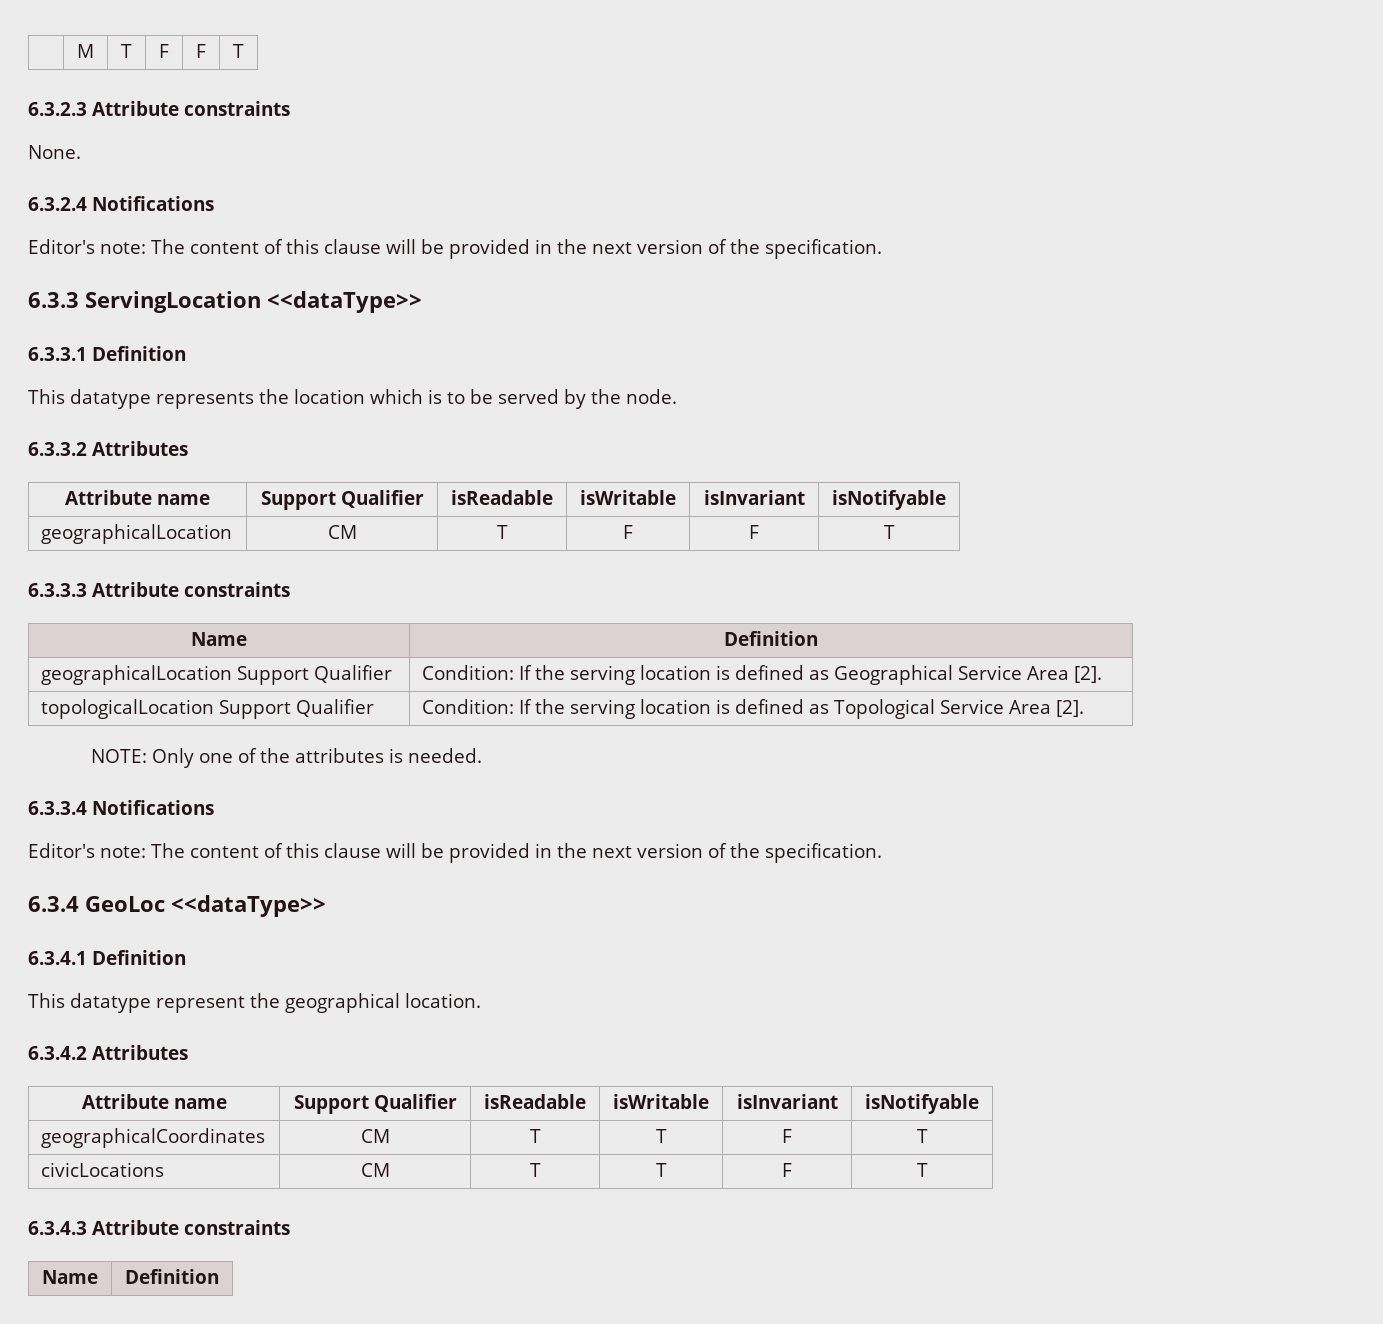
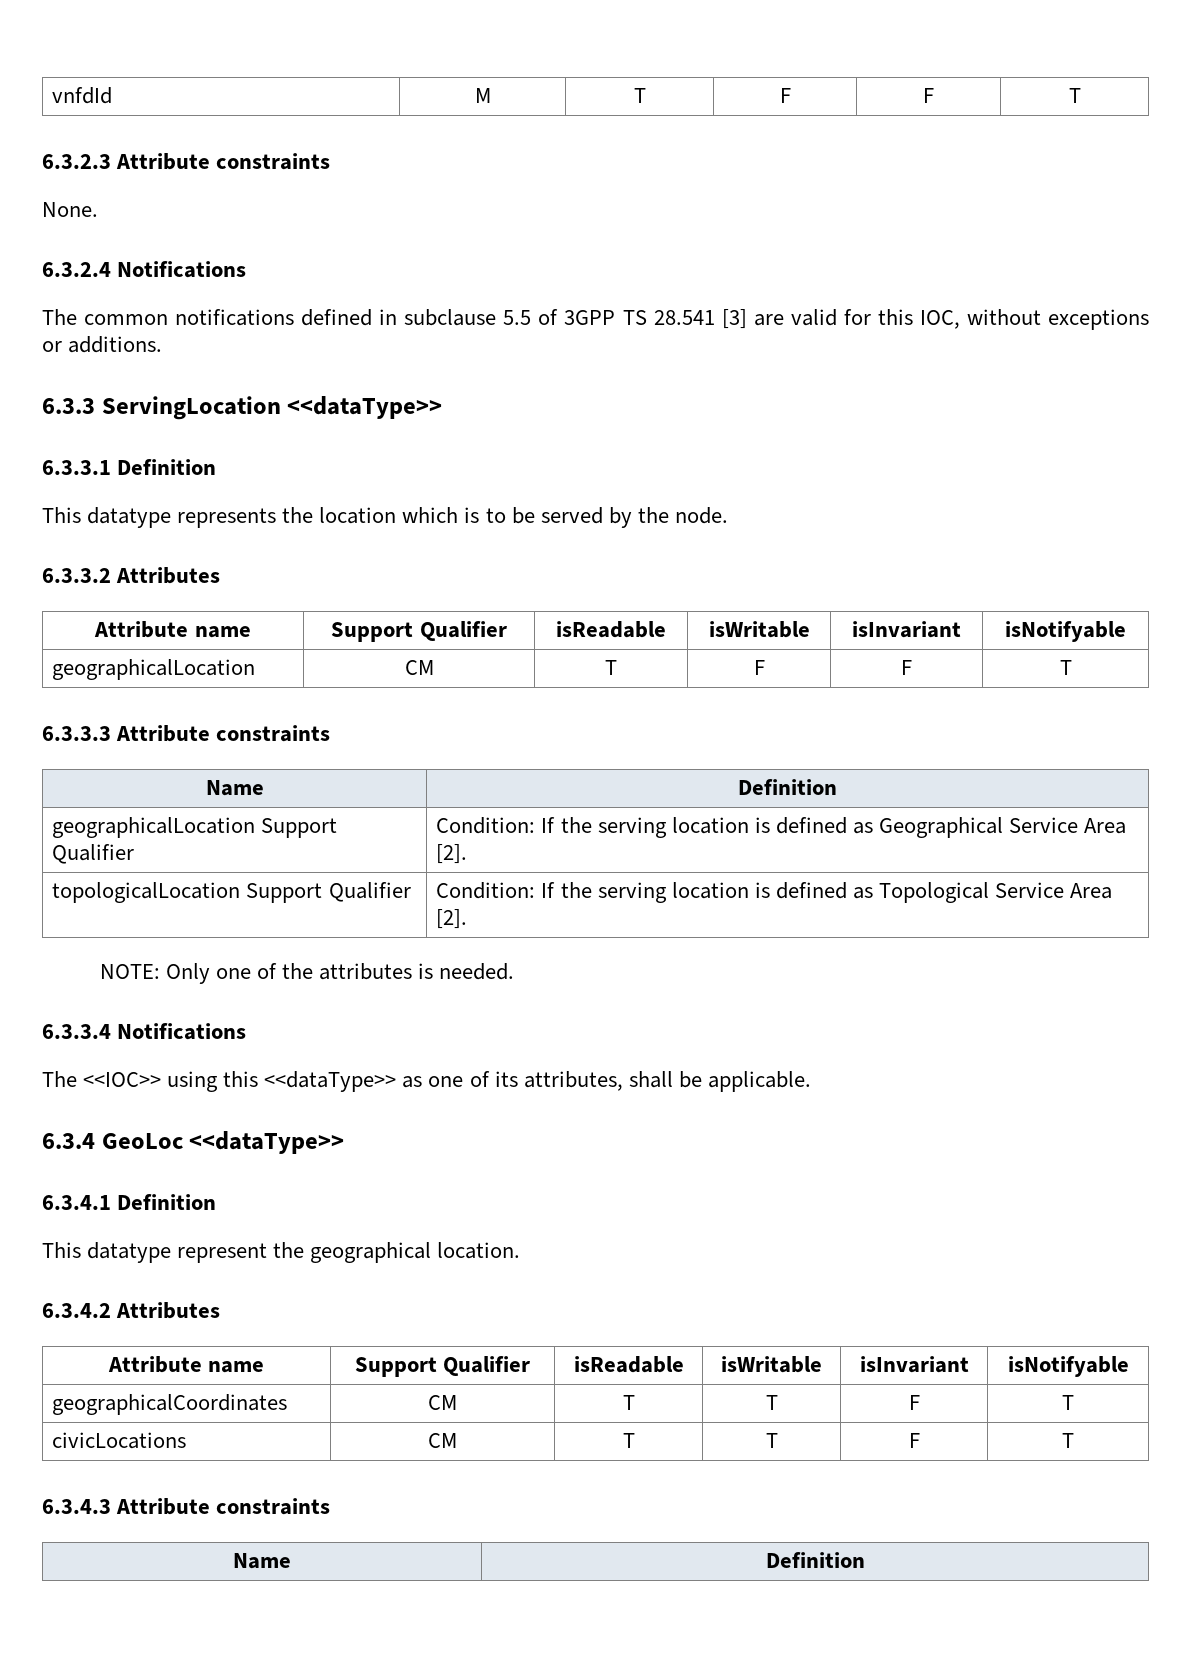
- | M | T | F | F | T
+ vnfdId | M | T | F | F | T
  6.3.2.4 Notifications
- Editor's note: The content of this clause will be provided in the next version of the specification.
+ The common notifications defined in subclause 5.5 of 3GPP TS 28.541 [3] are valid for this IOC, without exceptions or additions.
  6.3.3.4 Notifications
- Editor's note: The content of this clause will be provided in the next version of the specification.
+ The <<IOC>> using this <<dataType>> as one of its attributes, shall be applicable.

